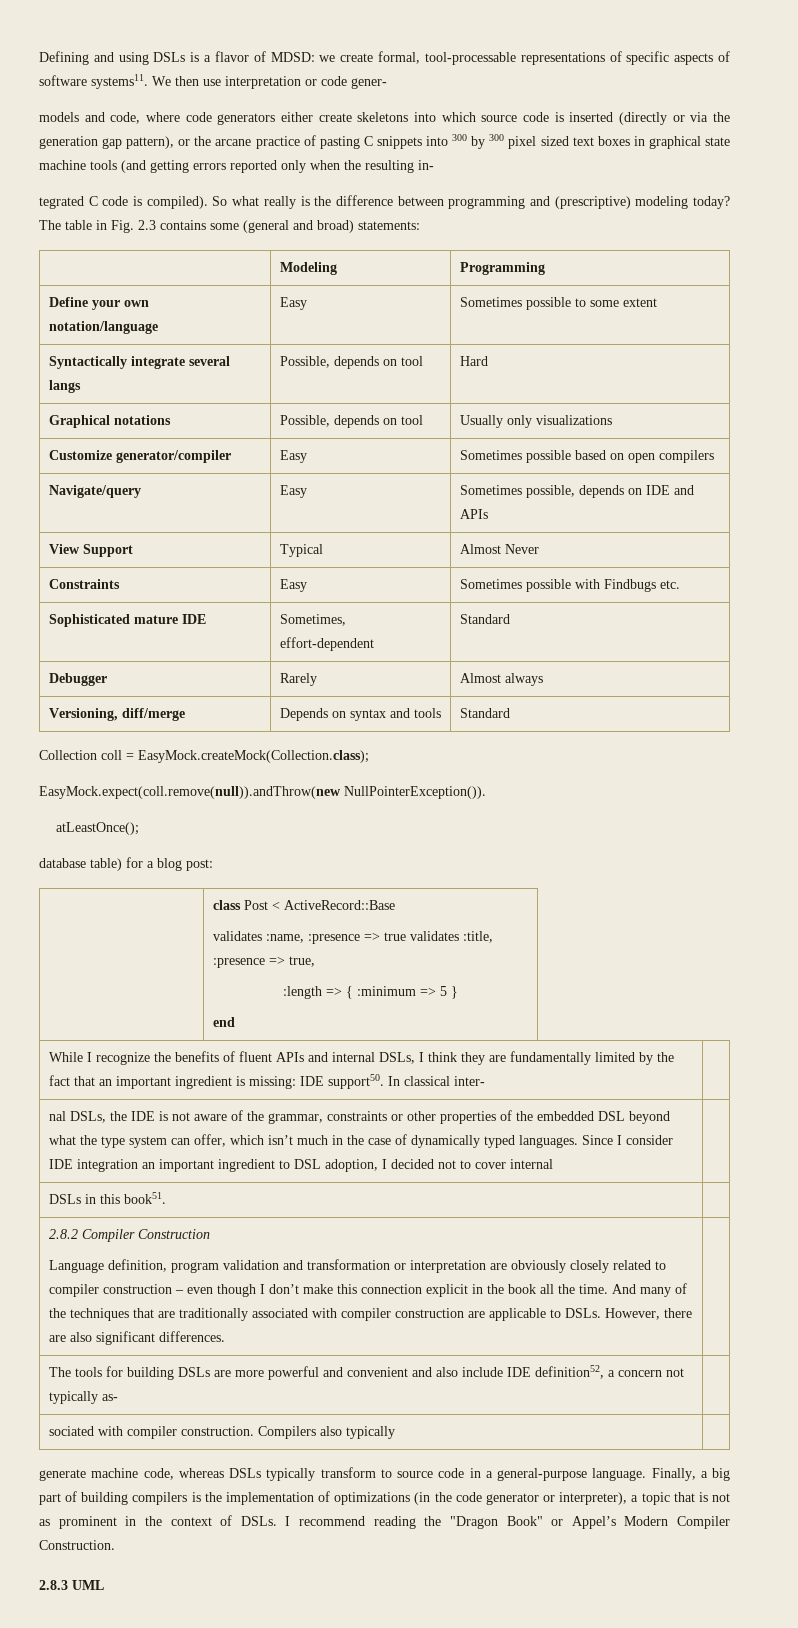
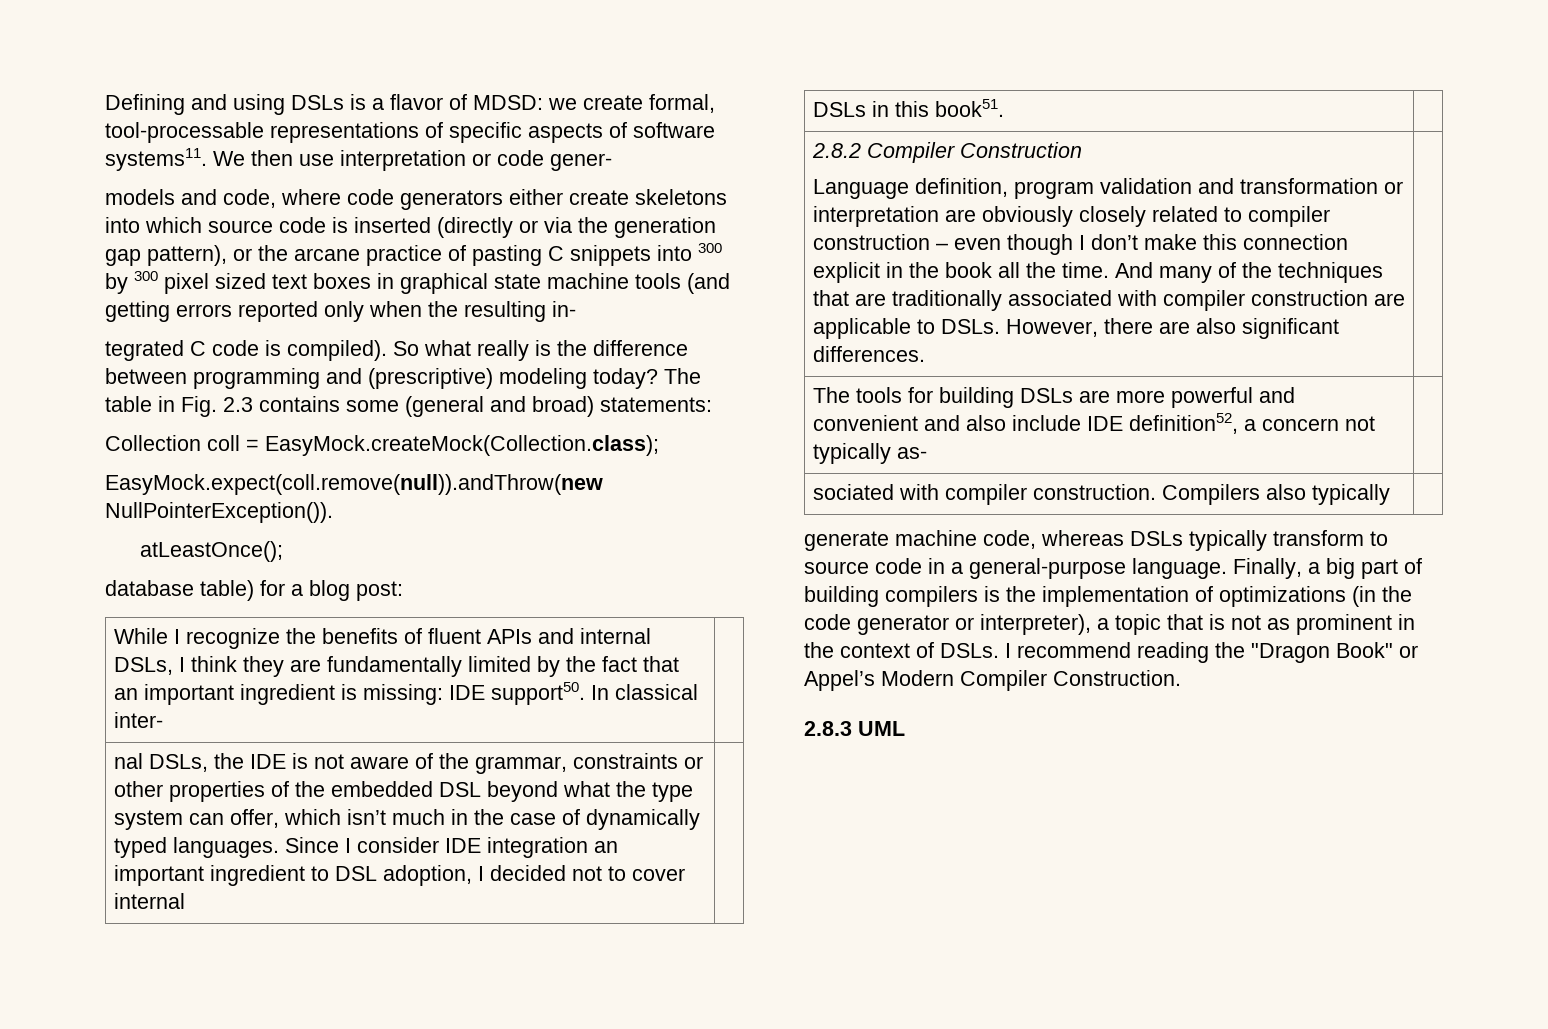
- | Modeling | Programming
- Define your own notation/language | Easy | Sometimes possible to some extent
- Syntactically integrate several langs | Possible, depends on tool | Hard
- Graphical notations | Possible, depends on tool | Usually only visualizations
- Customize generator/compiler | Easy | Sometimes possible based on open compilers
- Navigate/query | Easy | Sometimes possible, depends on IDE and APIs
- View Support | Typical | Almost Never
- Constraints | Easy | Sometimes possible with Findbugs etc.
- Sophisticated mature IDE | Sometimes, effort-dependent | Standard
- Debugger | Rarely | Almost always
- Versioning, diff/merge | Depends on syntax and tools | Standard
- | class Post < ActiveRecord::Base
- validates :name, :presence => true validates :title, :presence => true,
- :length => { :minimum => 5 }
- end

